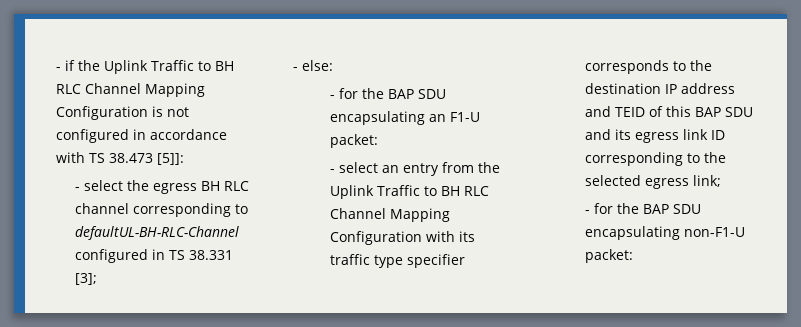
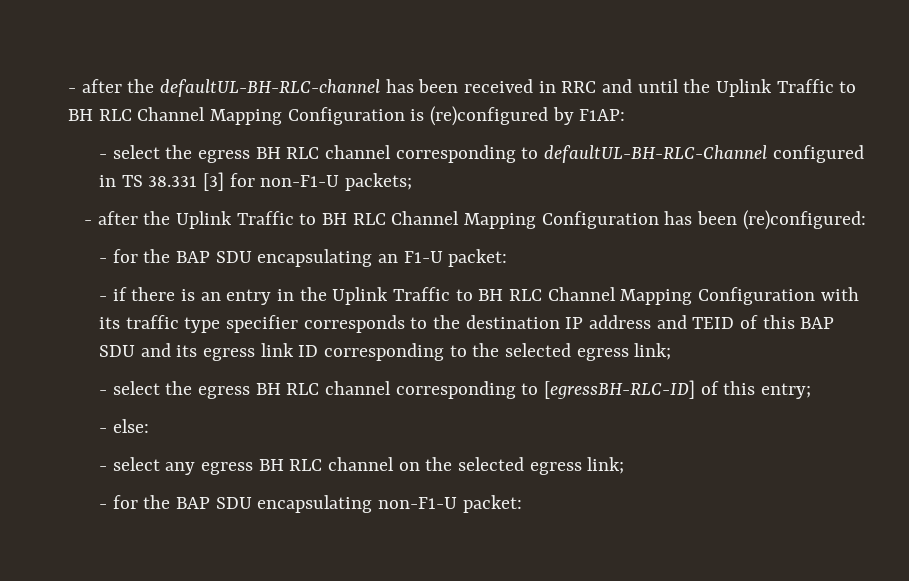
- - if the Uplink Traffic to BH RLC Channel Mapping Configuration is not configured in accordance with TS 38.473 [5]]:
+ - after the defaultUL-BH-RLC-channel has been received in RRC and until the Uplink Traffic to BH RLC Channel Mapping Configuration is (re)configured by F1AP:
- - select the egress BH RLC channel corresponding to defaultUL-BH-RLC-Channel configured in TS 38.331 [3];
- - else:
+ - select the egress BH RLC channel corresponding to defaultUL-BH-RLC-Channel configured in TS 38.331 [3] for non-F1-U packets;
+ - after the Uplink Traffic to BH RLC Channel Mapping Configuration has been (re)configured:
- - select an entry from the Uplink Traffic to BH RLC Channel Mapping Configuration with its traffic type specifier corresponds to the destination IP address and TEID of this BAP SDU and its egress link ID corresponding to the selected egress link;
+ - if there is an entry in the Uplink Traffic to BH RLC Channel Mapping Configuration with its traffic type specifier corresponds to the destination IP address and TEID of this BAP SDU and its egress link ID corresponding to the selected egress link;
+ - select the egress BH RLC channel corresponding to [egressBH-RLC-ID] of this entry;
+ - else:
+ - select any egress BH RLC channel on the selected egress link;

